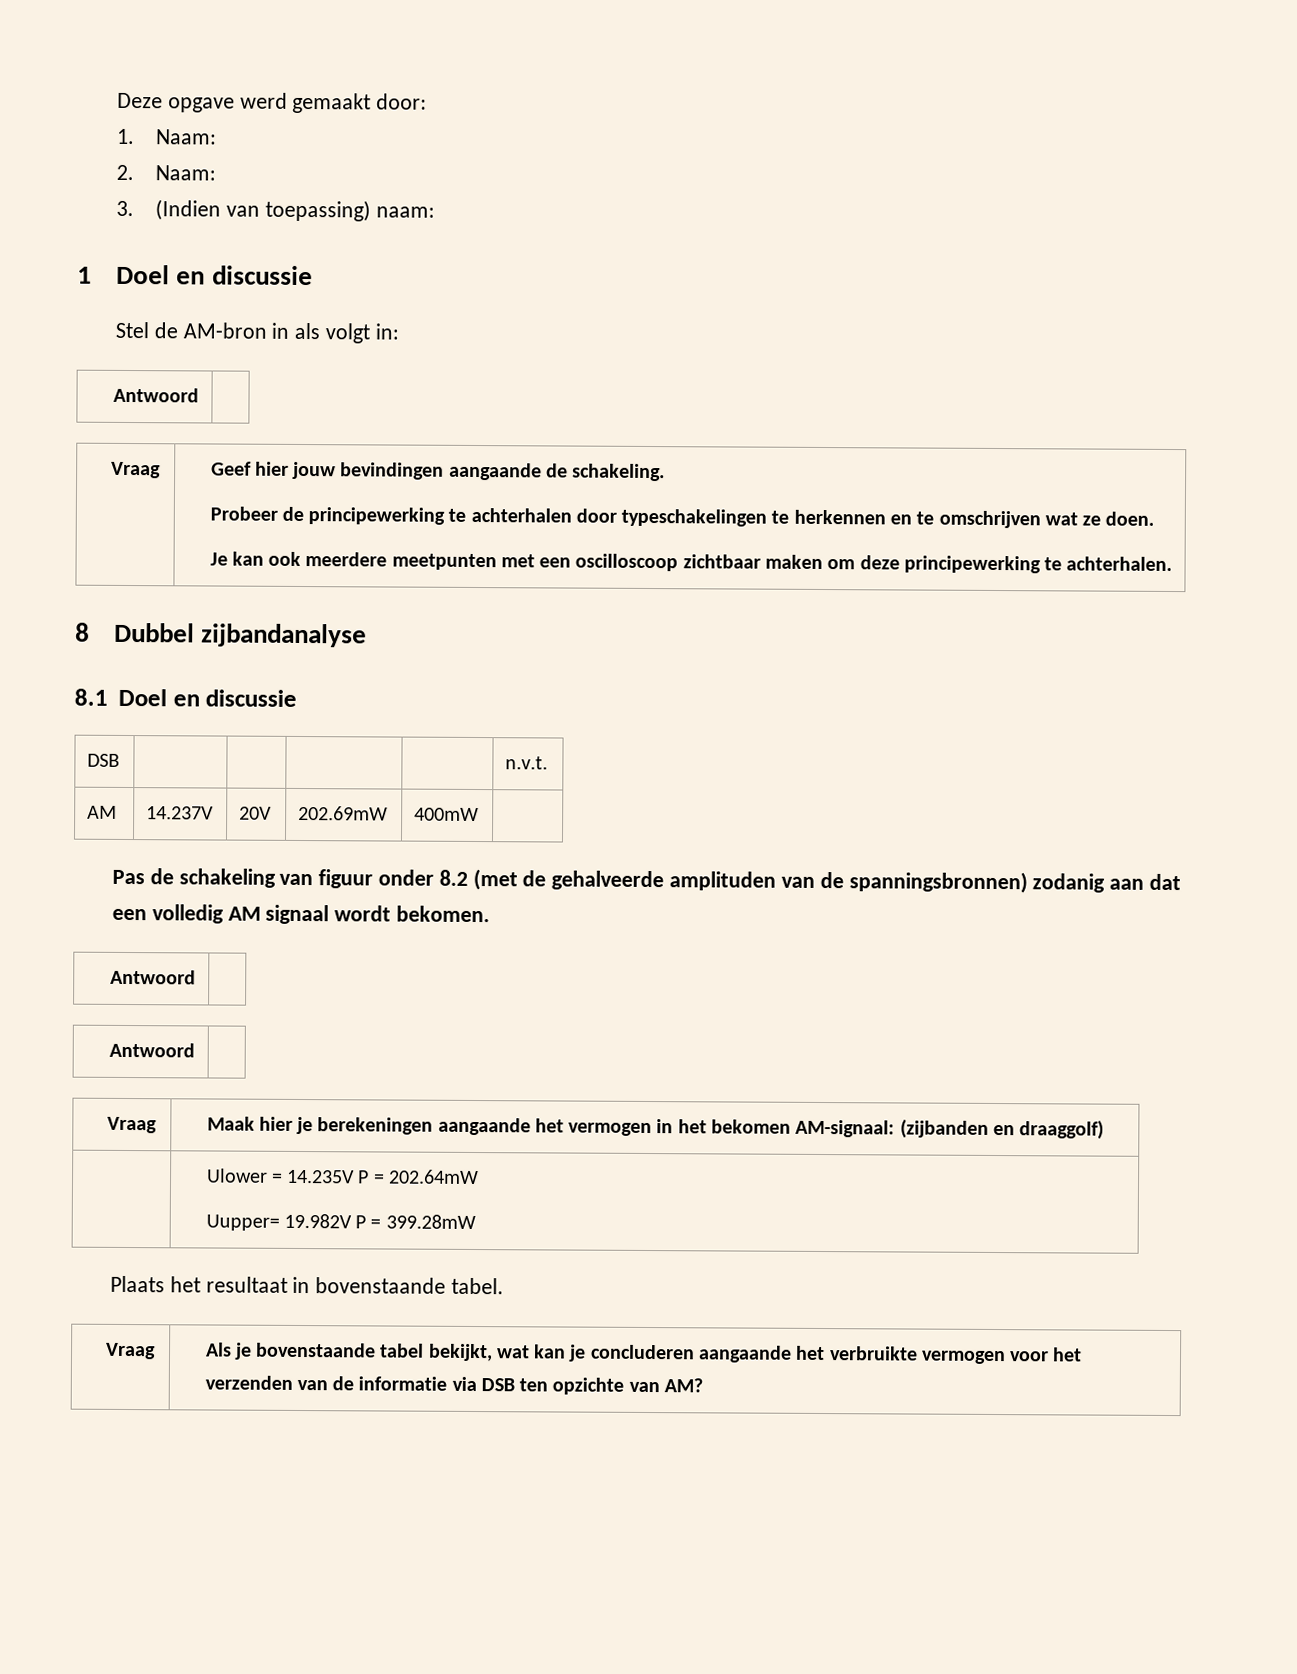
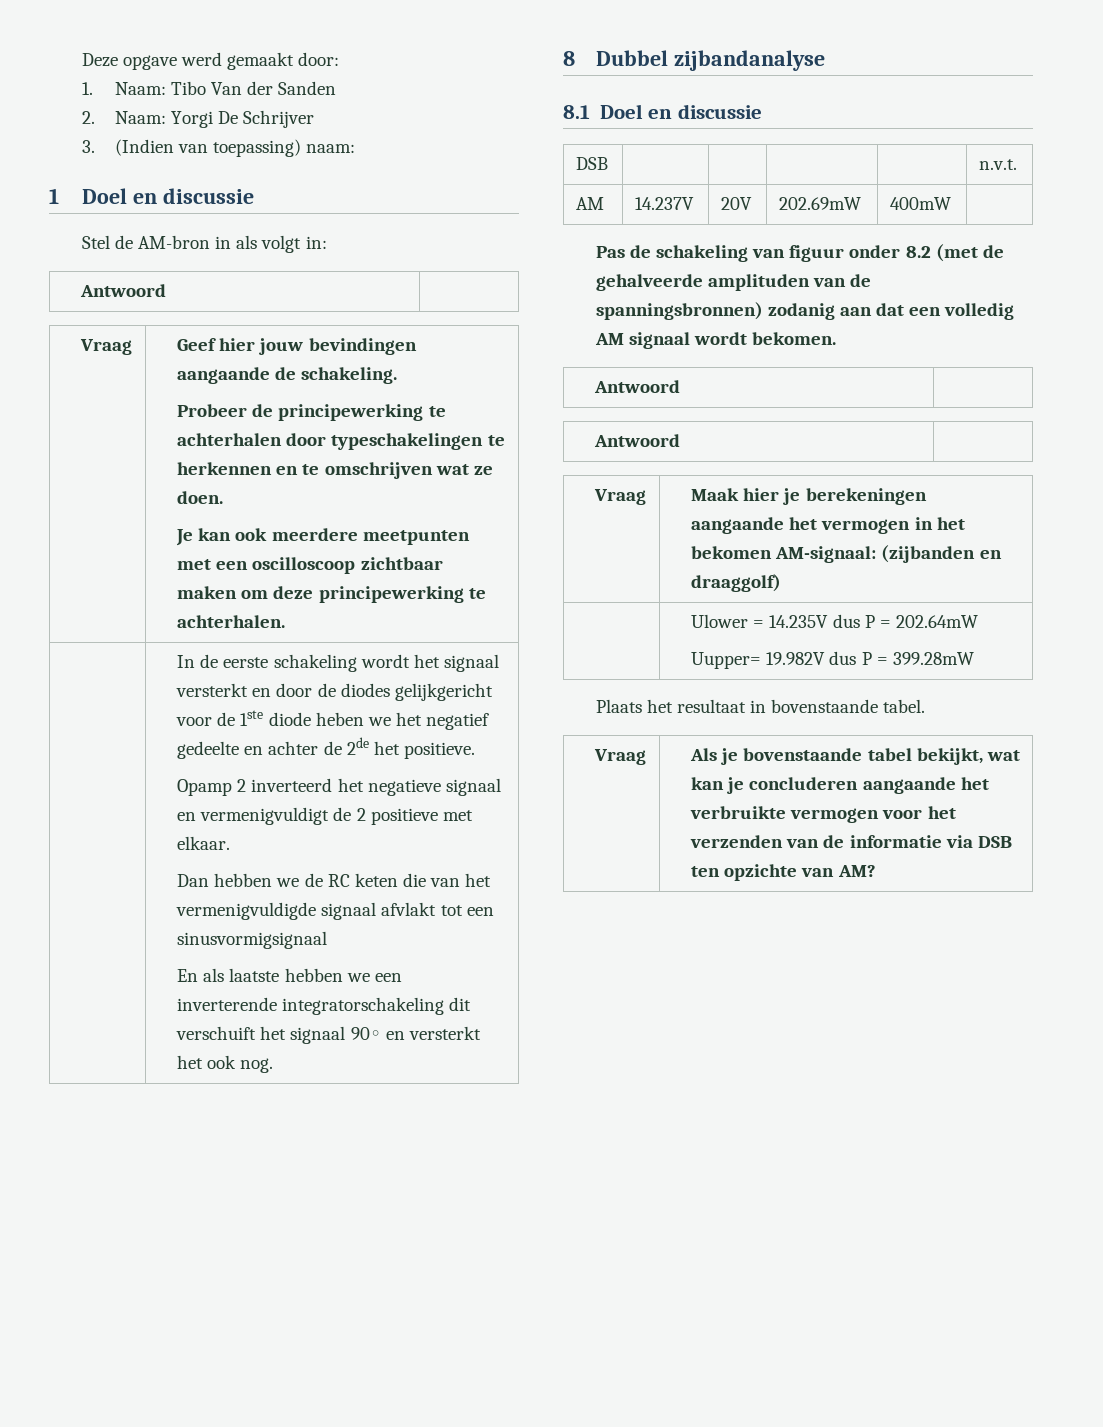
- 1. Naam:
+ 1. Naam: Tibo Van der Sanden
- 2. Naam:
+ 2. Naam: Yorgi De Schrijver
+ In de eerste schakeling wordt het signaal versterkt en door de diodes gelijkgericht voor de 1ste diode heben we het negatief gedeelte en achter de 2de het positieve.
+ Opamp 2 inverteerd het negatieve signaal en vermenigvuldigt de 2 positieve met elkaar.
+ Dan hebben we de RC keten die van het vermenigvuldigde signaal afvlakt tot een sinusvormigsignaal
+ En als laatste hebben we een inverterende integratorschakeling dit verschuift het signaal 90◦ en versterkt het ook nog.
- | Ulower = 14.235V P = 202.64mW
- Uupper= 19.982V P = 399.28mW
+ | Ulower = 14.235V dus P = 202.64mW
+ Uupper= 19.982V dus P = 399.28mW

